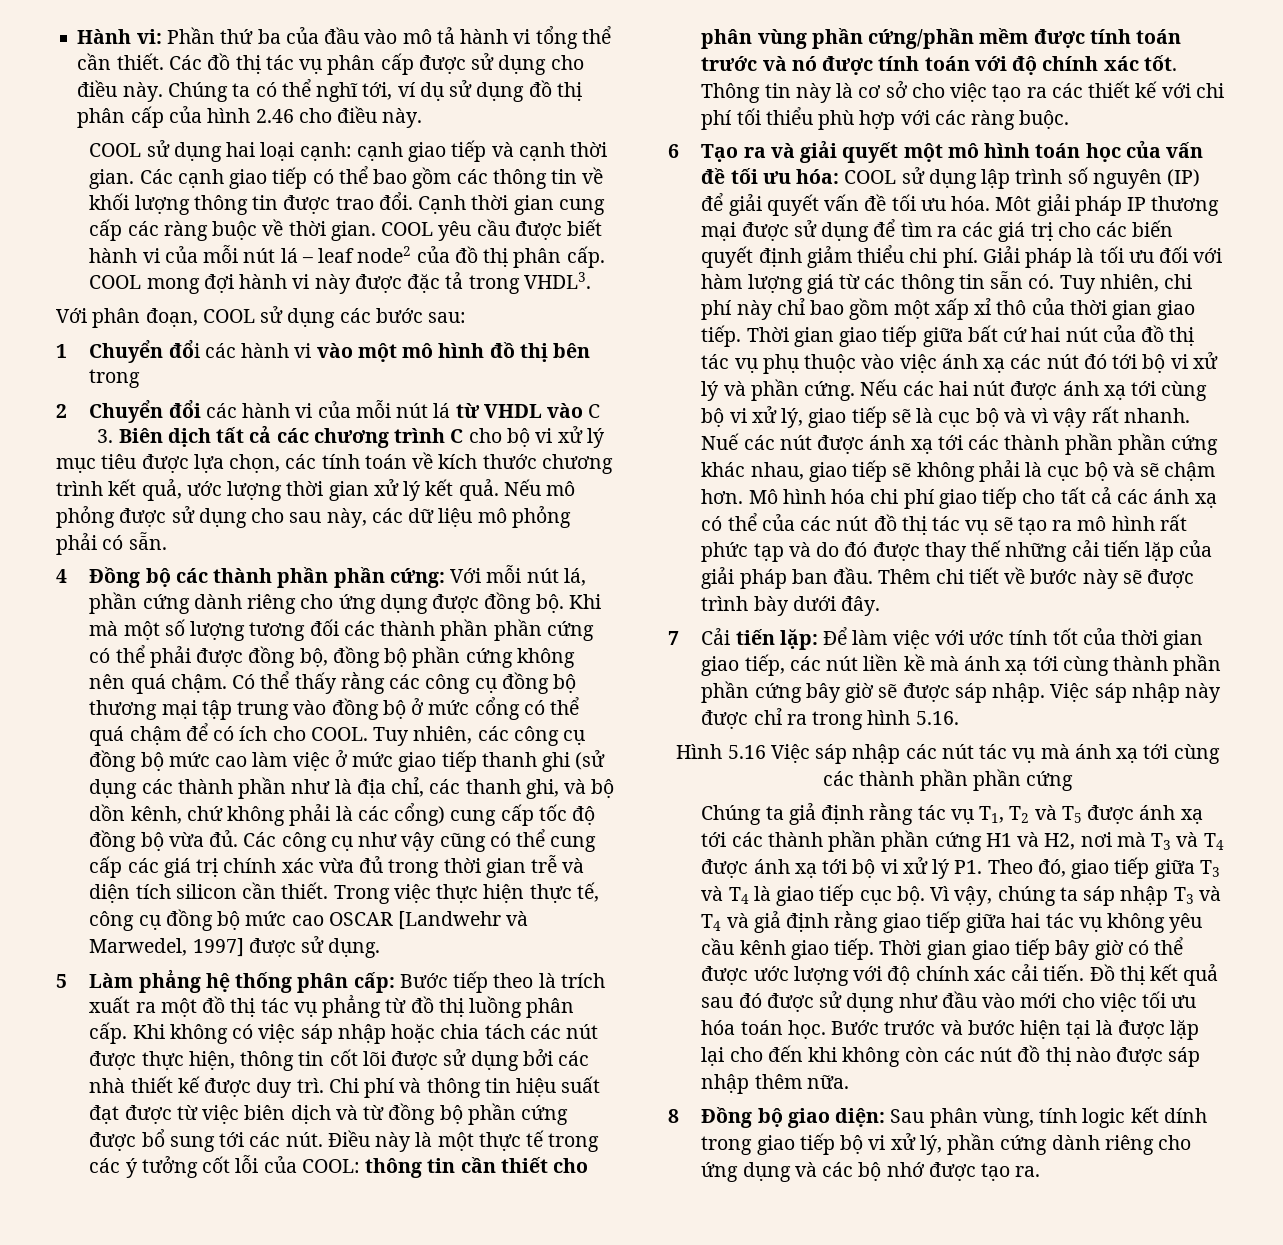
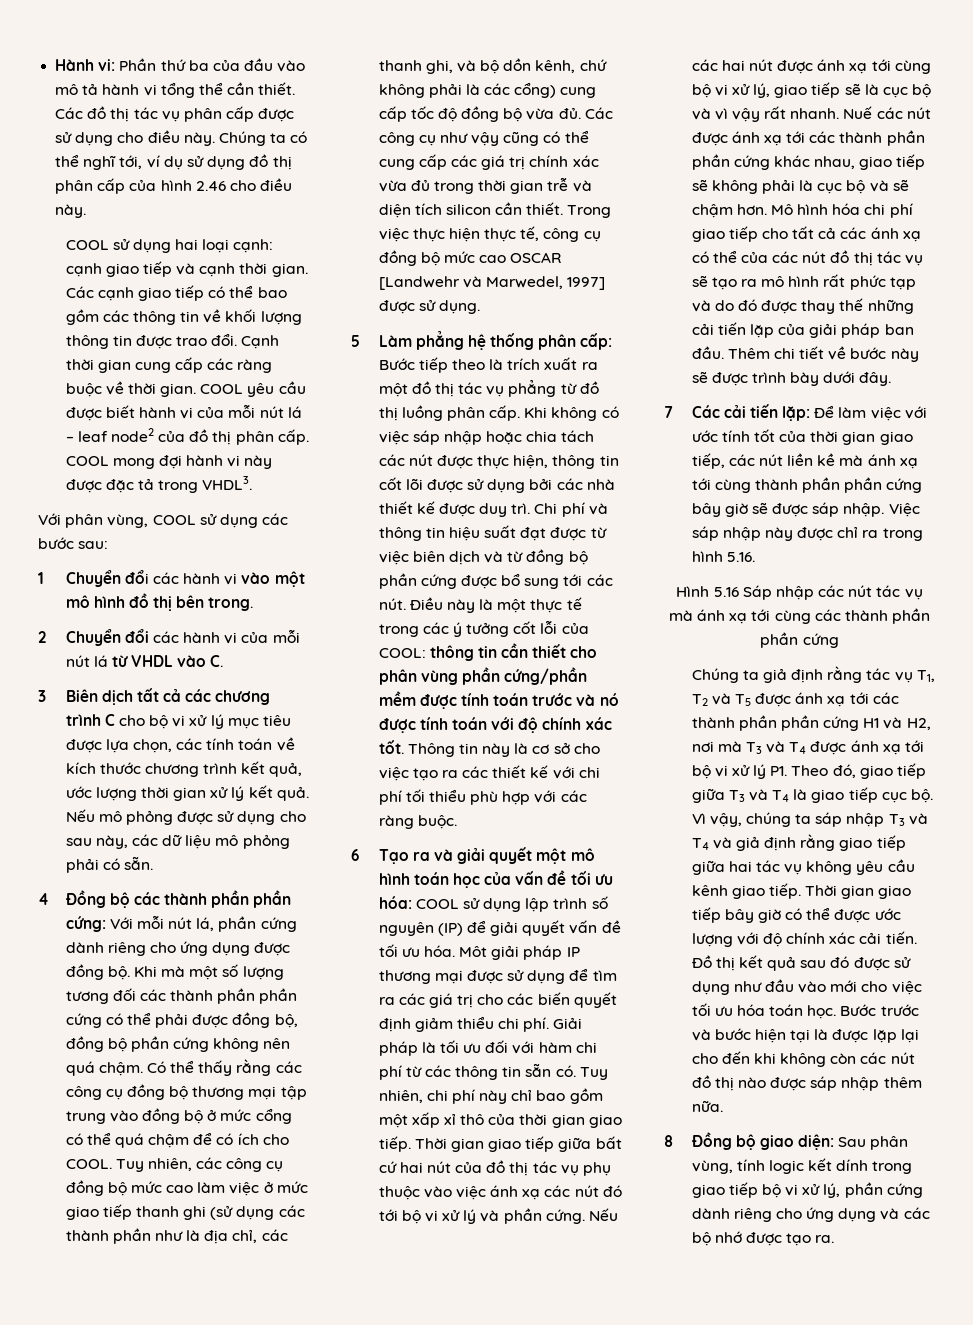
- Với phân đoạn, COOL sử dụng các bước sau:
+ Với phân vùng, COOL sử dụng các bước sau:
- 1 Chuyển đổi các hành vi vào một mô hình đồ thị bên trong
+ 1 Chuyển đổi các hành vi vào một mô hình đồ thị bên trong.
- 2 Chuyển đổi các hành vi của mỗi nút lá từ VHDL vào C
- 3. Biên dịch tất cả các chương trình C cho bộ vi xử lý mục tiêu được lựa chọn, các tính toán về kích thước chương trình kết quả, ước lượng thời gian xử lý kết quả.
+ 2 Chuyển đổi các hành vi của mỗi nút lá từ VHDL vào C.
+ 3 Biên dịch tất cả các chương trình C cho bộ vi xử lý mục tiêu được lựa chọn, các tính toán về kích thước chương trình kết quả, ước lượng thời gian xử lý kết quả.
- Giải pháp là tối ưu đối với hàm lượng giá từ các thông tin sẵn có.
+ Giải pháp là tối ưu đối với hàm chi phí từ các thông tin sẵn có.
- 7 Cải tiến lặp: Để làm việc với ước tính tốt của thời gian giao tiếp, các nút liền kề mà ánh xạ tới cùng thành phần phần cứng bây giờ sẽ được sáp nhập.
+ 7 Các cải tiến lặp: Để làm việc với ước tính tốt của thời gian giao tiếp, các nút liền kề mà ánh xạ tới cùng thành phần phần cứng bây giờ sẽ được sáp nhập.
- Hình 5.16 Việc sáp nhập các nút tác vụ mà ánh xạ tới cùng các thành phần phần cứng
+ Hình 5.16 Sáp nhập các nút tác vụ mà ánh xạ tới cùng các thành phần phần cứng

